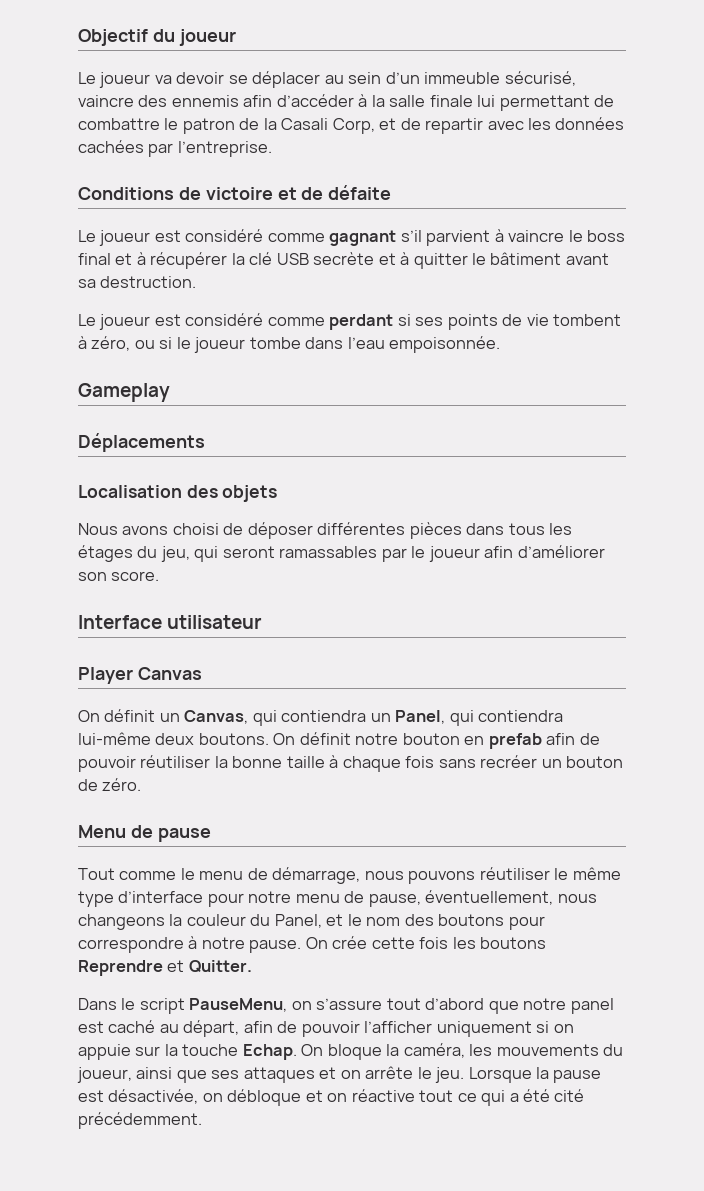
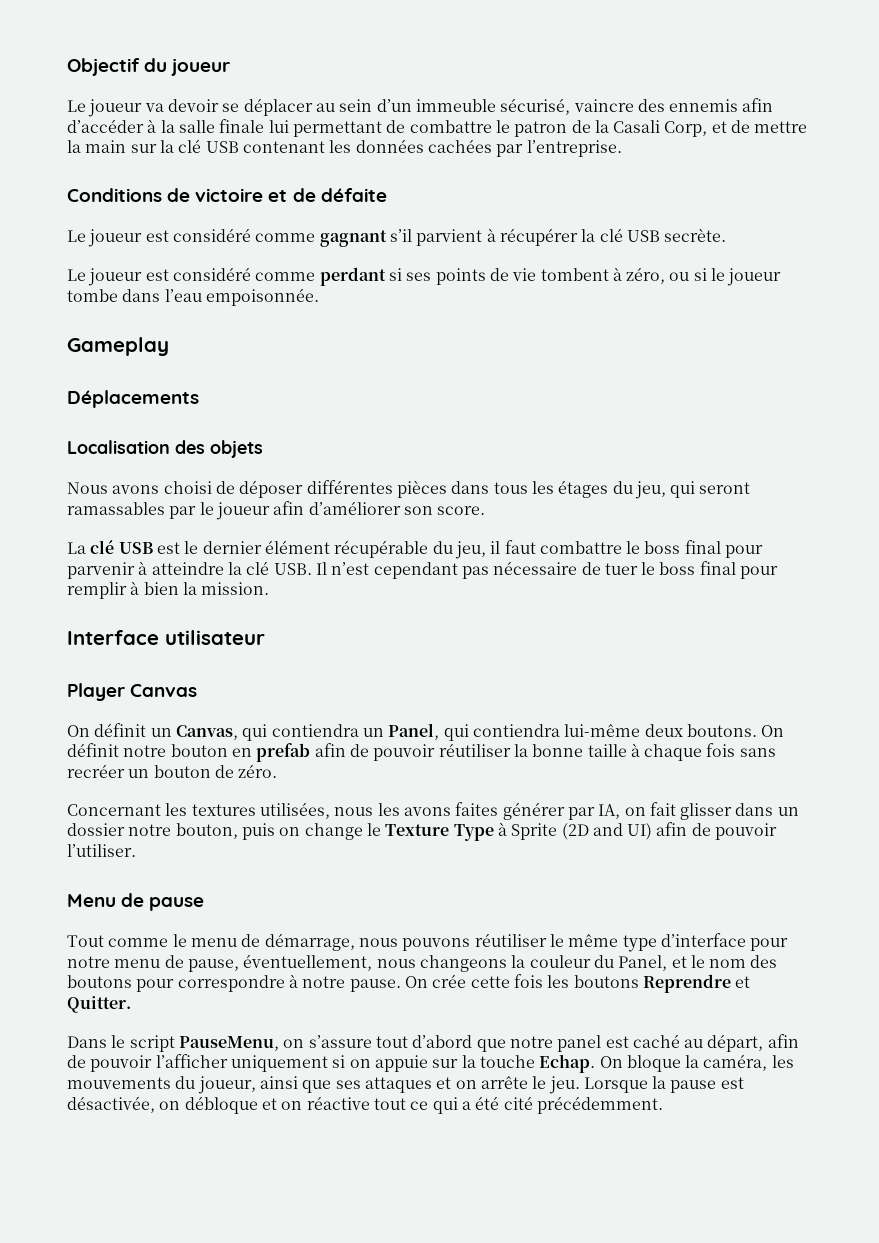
- Le joueur va devoir se déplacer au sein d’un immeuble sécurisé, vaincre des ennemis afin d’accéder à la salle finale lui permettant de combattre le patron de la Casali Corp, et de repartir avec les données cachées par l’entreprise.
+ Le joueur va devoir se déplacer au sein d’un immeuble sécurisé, vaincre des ennemis afin d’accéder à la salle finale lui permettant de combattre le patron de la Casali Corp, et de mettre la main sur la clé USB contenant les données cachées par l’entreprise.
- Le joueur est considéré comme gagnant s’il parvient à vaincre le boss final et à récupérer la clé USB secrète et à quitter le bâtiment avant sa destruction.
+ Le joueur est considéré comme gagnant s’il parvient à récupérer la clé USB secrète.
+ La clé USB est le dernier élément récupérable du jeu, il faut combattre le boss final pour parvenir à atteindre la clé USB. Il n’est cependant pas nécessaire de tuer le boss final pour remplir à bien la mission.
+ Concernant les textures utilisées, nous les avons faites générer par IA, on fait glisser dans un dossier notre bouton, puis on change le Texture Type à Sprite (2D and UI) afin de pouvoir l’utiliser.

